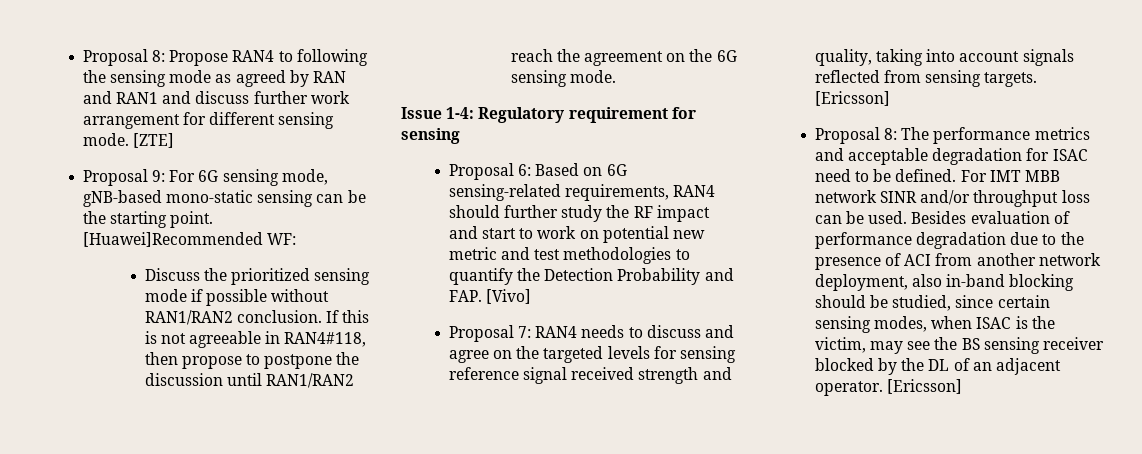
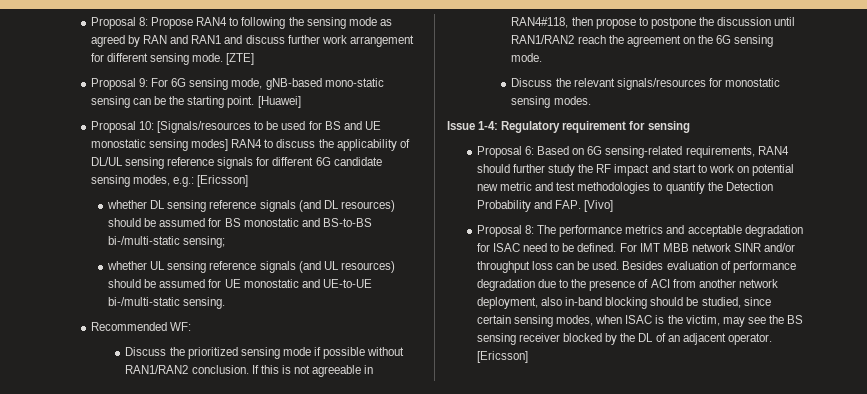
- [Huawei]Recommended WF:
+ [Huawei]
+ Proposal 10: [Signals/resources to be used for BS and UE monostatic sensing modes] RAN4 to discuss the applicability of DL/UL sensing reference signals for different 6G candidate sensing modes, e.g.: [Ericsson]
+ whether DL sensing reference signals (and DL resources) should be assumed for BS monostatic and BS-to-BS bi-/multi-static sensing;
+ whether UL sensing reference signals (and UL resources) should be assumed for UE monostatic and UE-to-UE bi-/multi-static sensing.
+ Recommended WF:
+ Discuss the relevant signals/resources for monostatic sensing modes.
- Proposal 7: RAN4 needs to discuss and agree on the targeted levels for sensing reference signal received strength and quality, taking into account signals reflected from sensing targets. [Ericsson]

